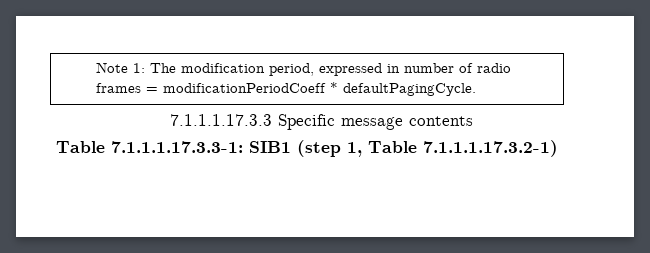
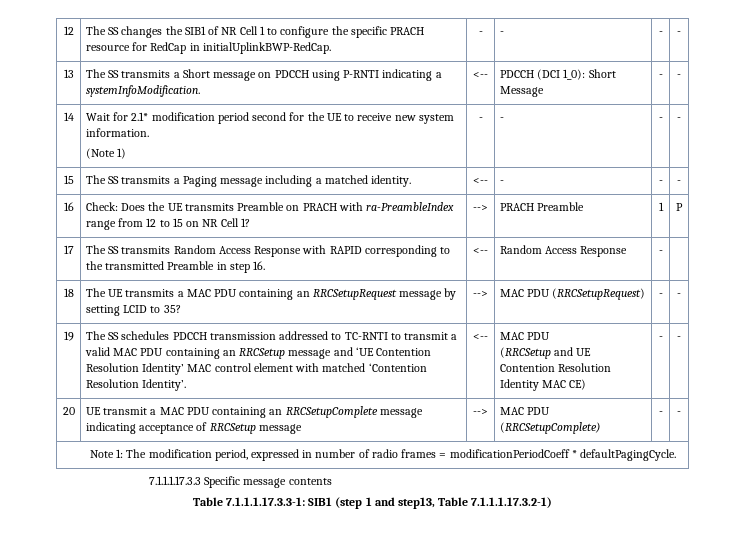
+ 12 | The SS changes the SIB1 of NR Cell 1 to configure the specific PRACH resource for RedCap in initialUplinkBWP-RedCap. | - | - | - | -
+ 13 | The SS transmits a Short message on PDCCH using P-RNTI indicating a systemInfoModification. | <-- | PDCCH (DCI 1_0): Short Message | - | -
+ 14 | Wait for 2.1* modification period second for the UE to receive new system information.
+ (Note 1) | - | - | - | -
+ 15 | The SS transmits a Paging message including a matched identity. | <-- | - | - | -
+ 16 | Check: Does the UE transmits Preamble on PRACH with ra-PreambleIndex range from 12 to 15 on NR Cell 1? | --> | PRACH Preamble | 1 | P
+ 17 | The SS transmits Random Access Response with RAPID corresponding to the transmitted Preamble in step 16. | <-- | Random Access Response | - |
+ 18 | The UE transmits a MAC PDU containing an RRCSetupRequest message by setting LCID to 35? | --> | MAC PDU (RRCSetupRequest) | - | -
+ 19 | The SS schedules PDCCH transmission addressed to TC-RNTI to transmit a valid MAC PDU containing an RRCSetup message and ‘UE Contention Resolution Identity’ MAC control element with matched ‘Contention Resolution Identity’. | <-- | MAC PDU
+ (RRCSetup and UE Contention Resolution Identity MAC CE) | - | -
+ 20 | UE transmit a MAC PDU containing an RRCSetupComplete message indicating acceptance of RRCSetup message | --> | MAC PDU (RRCSetupComplete) | - | -
- Table 7.1.1.1.17.3.3-1: SIB1 (step 1, Table 7.1.1.1.17.3.2-1)
+ Table 7.1.1.1.17.3.3-1: SIB1 (step 1 and step13, Table 7.1.1.1.17.3.2-1)

